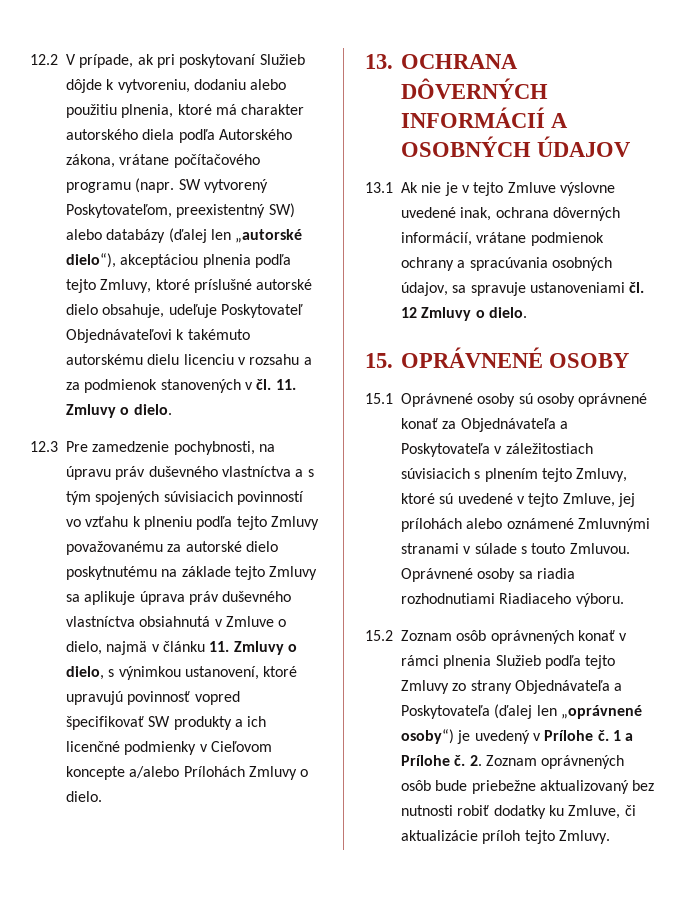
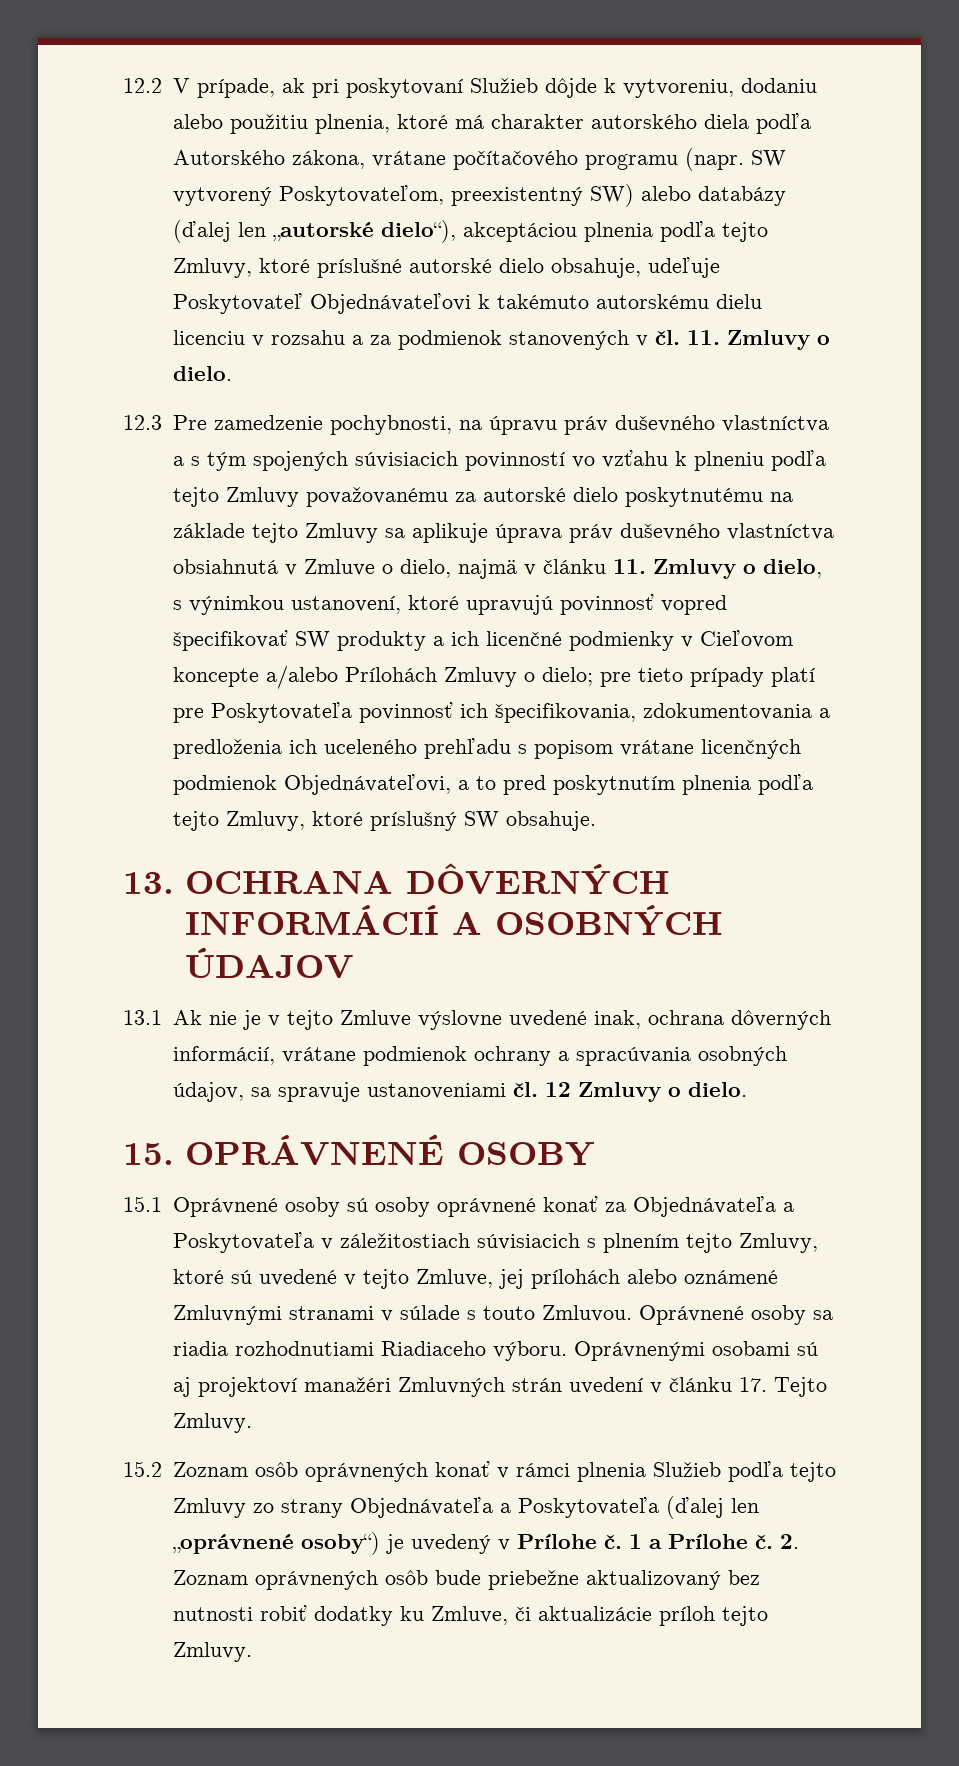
- 12.3 Pre zamedzenie pochybnosti, na úpravu práv duševného vlastníctva a s tým spojených súvisiacich povinností vo vzťahu k plneniu podľa tejto Zmluvy považovanému za autorské dielo poskytnutému na základe tejto Zmluvy sa aplikuje úprava práv duševného vlastníctva obsiahnutá v Zmluve o dielo, najmä v článku 11. Zmluvy o dielo, s výnimkou ustanovení, ktoré upravujú povinnosť vopred špecifikovať SW produkty a ich licenčné podmienky v Cieľovom koncepte a/alebo Prílohách Zmluvy o dielo.
+ 12.3 Pre zamedzenie pochybnosti, na úpravu práv duševného vlastníctva a s tým spojených súvisiacich povinností vo vzťahu k plneniu podľa tejto Zmluvy považovanému za autorské dielo poskytnutému na základe tejto Zmluvy sa aplikuje úprava práv duševného vlastníctva obsiahnutá v Zmluve o dielo, najmä v článku 11. Zmluvy o dielo, s výnimkou ustanovení, ktoré upravujú povinnosť vopred špecifikovať SW produkty a ich licenčné podmienky v Cieľovom koncepte a/alebo Prílohách Zmluvy o dielo; pre tieto prípady platí pre Poskytovateľa povinnosť ich špecifikovania, zdokumentovania a predloženia ich uceleného prehľadu s popisom vrátane licenčných podmienok Objednávateľovi, a to pred poskytnutím plnenia podľa tejto Zmluvy, ktoré príslušný SW obsahuje.
+ Oprávnenými osobami sú aj projektoví manažéri Zmluvných strán uvedení v článku 17. Tejto Zmluvy.

